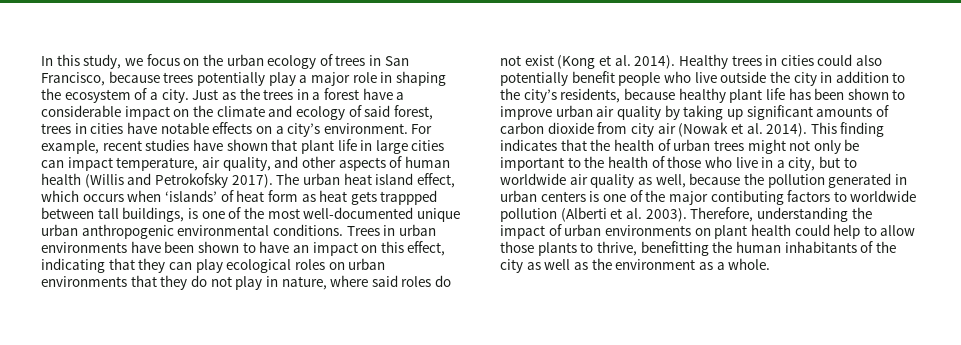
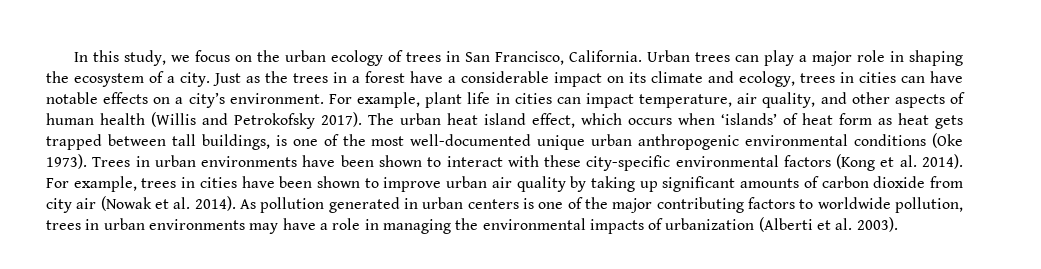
- In this study, we focus on the urban ecology of trees in San Francisco, because trees potentially play a major role in shaping the ecosystem of a city.
+ In this study, we focus on the urban ecology of trees in San Francisco, California. Urban trees can play a major role in shaping the ecosystem of a city.
- Just as the trees in a forest have a considerable impact on the climate and ecology of said forest, trees in cities have notable effects on a city’s environment.
+ Just as the trees in a forest have a considerable impact on its climate and ecology, trees in cities can have notable effects on a city’s environment.
- For example, recent studies have shown that plant life in large cities can impact temperature, air quality, and other aspects of human health (Willis and Petrokofsky 2017).
+ For example, plant life in cities can impact temperature, air quality, and other aspects of human health (Willis and Petrokofsky 2017).
- The urban heat island effect, which occurs when ‘islands’ of heat form as heat gets trappped between tall buildings, is one of the most well-documented unique urban anthropogenic environmental conditions.
+ The urban heat island effect, which occurs when ‘islands’ of heat form as heat gets trapped between tall buildings, is one of the most well-documented unique urban anthropogenic environmental conditions (Oke 1973).
- Trees in urban environments have been shown to have an impact on this effect, indicating that they can play ecological roles on urban environments that they do not play in nature, where said roles do not exist (Kong et al. 2014).
+ Trees in urban environments have been shown to interact with these city-specific environmental factors (Kong et al. 2014).
- Healthy trees in cities could also potentially benefit people who live outside the city in addition to the city’s residents, because healthy plant life has been shown to improve urban air quality by taking up significant amounts of carbon dioxide from city air (Nowak et al. 2014).
+ For example, trees in cities have been shown to improve urban air quality by taking up significant amounts of carbon dioxide from city air (Nowak et al. 2014).
- This finding indicates that the health of urban trees might not only be important to the health of those who live in a city, but to worldwide air quality as well, because the pollution generated in urban centers is one of the major contibuting factors to worldwide pollution (Alberti et al. 2003). Therefore, understanding the impact of urban environments on plant health could help to allow those plants to thrive, benefitting the human inhabitants of the city as well as the environment as a whole.
+ As pollution generated in urban centers is one of the major contributing factors to worldwide pollution, trees in urban environments may have a role in managing the environmental impacts of urbanization (Alberti et al. 2003).

